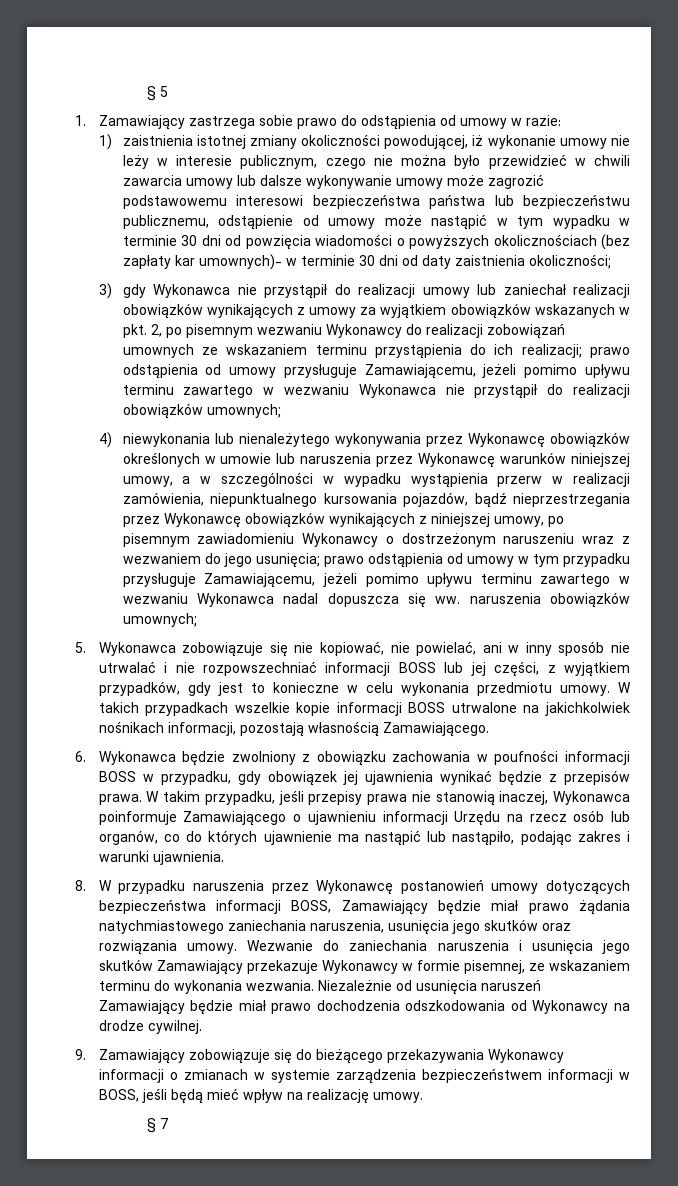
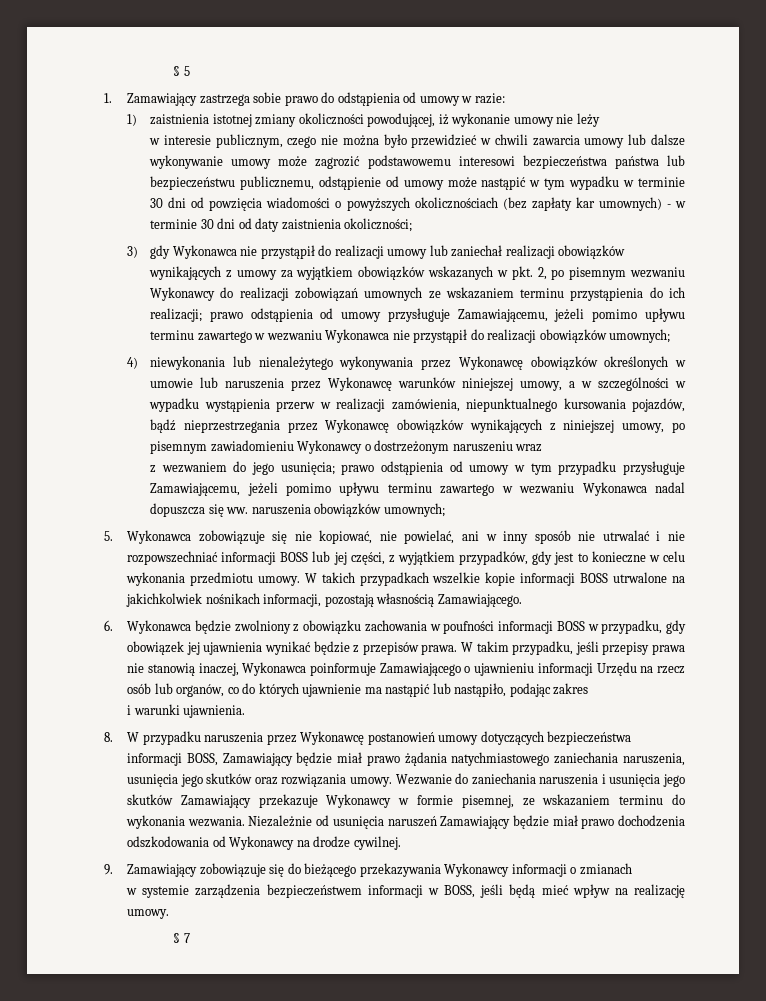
- 1) zaistnienia istotnej zmiany okoliczności powodującej, iż wykonanie umowy nie leży w interesie publicznym, czego nie można było przewidzieć w chwili zawarcia umowy lub dalsze wykonywanie umowy może zagrozić podstawowemu interesowi bezpieczeństwa państwa lub bezpieczeństwu publicznemu, odstąpienie od umowy może nastąpić w tym wypadku w terminie 30 dni od powzięcia wiadomości o powyższych okolicznościach (bez zapłaty kar umownych)- w terminie 30 dni od daty zaistnienia okoliczności;
+ 1) zaistnienia istotnej zmiany okoliczności powodującej, iż wykonanie umowy nie leży
+ w interesie publicznym, czego nie można było przewidzieć w chwili zawarcia umowy lub dalsze wykonywanie umowy może zagrozić podstawowemu interesowi bezpieczeństwa państwa lub bezpieczeństwu publicznemu, odstąpienie od umowy może nastąpić w tym wypadku w terminie 30 dni od powzięcia wiadomości o powyższych okolicznościach (bez zapłaty kar umownych) - w terminie 30 dni od daty zaistnienia okoliczności;
- 4) niewykonania lub nienależytego wykonywania przez Wykonawcę obowiązków określonych w umowie lub naruszenia przez Wykonawcę warunków niniejszej umowy, a w szczególności w wypadku wystąpienia przerw w realizacji zamówienia, niepunktualnego kursowania pojazdów, bądź nieprzestrzegania przez Wykonawcę obowiązków wynikających z niniejszej umowy, po pisemnym zawiadomieniu Wykonawcy o dostrzeżonym naruszeniu wraz z wezwaniem do jego usunięcia;
+ 4) niewykonania lub nienależytego wykonywania przez Wykonawcę obowiązków określonych w umowie lub naruszenia przez Wykonawcę warunków niniejszej umowy, a w szczególności w wypadku wystąpienia przerw w realizacji zamówienia, niepunktualnego kursowania pojazdów, bądź nieprzestrzegania przez Wykonawcę obowiązków wynikających z niniejszej umowy, po pisemnym zawiadomieniu Wykonawcy o dostrzeżonym naruszeniu wraz
+ z wezwaniem do jego usunięcia;
- W takim przypadku, jeśli przepisy prawa nie stanowią inaczej, Wykonawca poinformuje Zamawiającego o ujawnieniu informacji Urzędu na rzecz osób lub organów, co do których ujawnienie ma nastąpić lub nastąpiło, podając zakres i warunki ujawnienia.
+ W takim przypadku, jeśli przepisy prawa nie stanowią inaczej, Wykonawca poinformuje Zamawiającego o ujawnieniu informacji Urzędu na rzecz osób lub organów, co do których ujawnienie ma nastąpić lub nastąpiło, podając zakres
+ i warunki ujawnienia.
- 9. Zamawiający zobowiązuje się do bieżącego przekazywania Wykonawcy informacji o zmianach w systemie zarządzenia bezpieczeństwem informacji w BOSS, jeśli będą mieć wpływ na realizację umowy.
+ 9. Zamawiający zobowiązuje się do bieżącego przekazywania Wykonawcy informacji o zmianach
+ w systemie zarządzenia bezpieczeństwem informacji w BOSS, jeśli będą mieć wpływ na realizację umowy.

